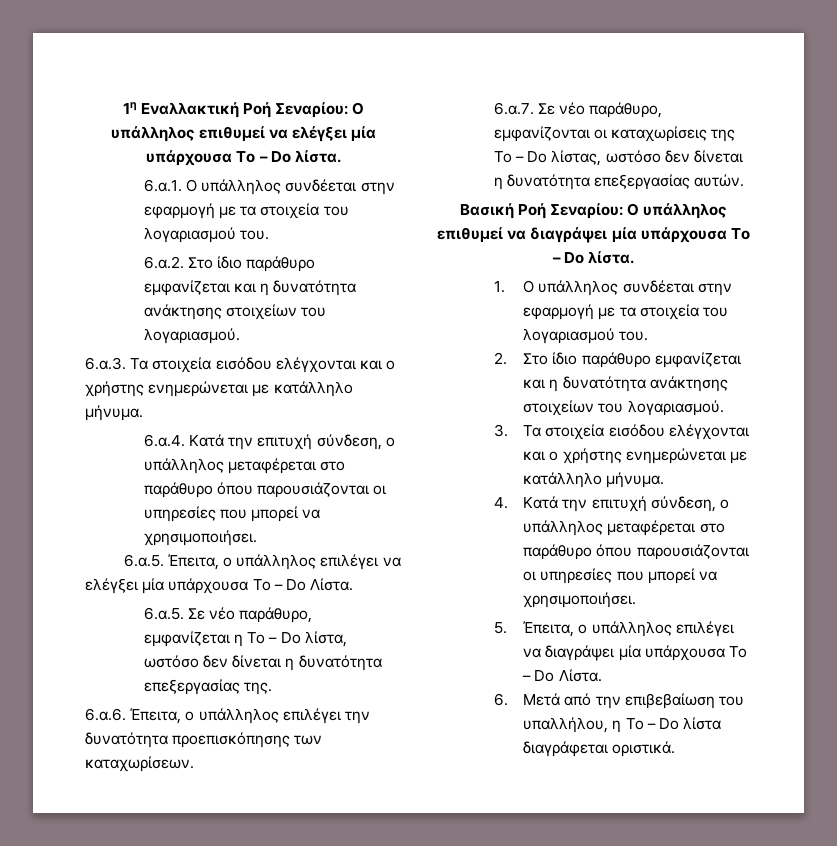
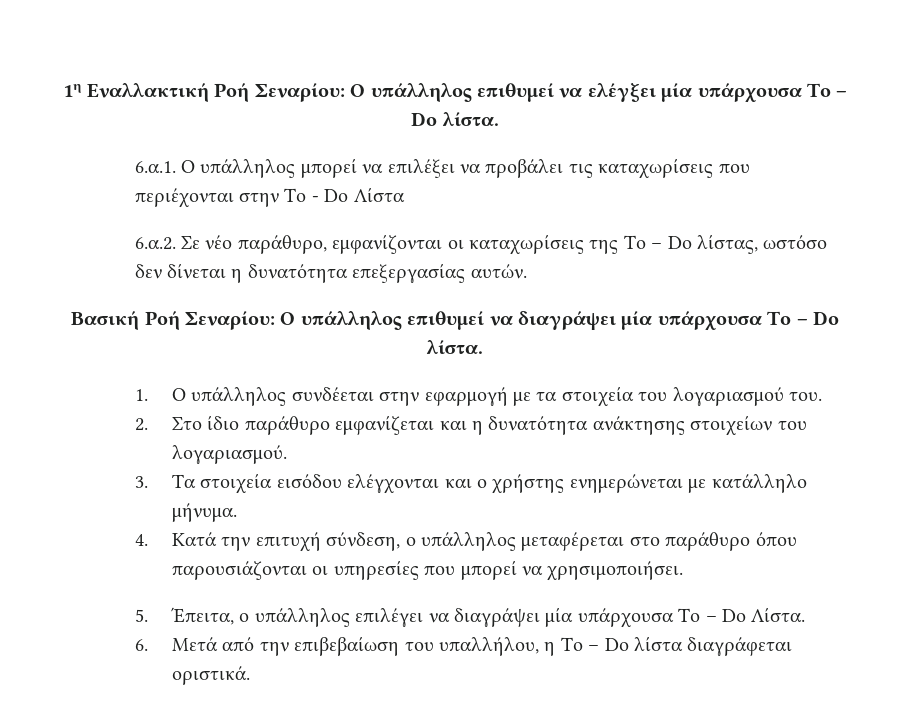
- 6.α.1. Ο υπάλληλος συνδέεται στην εφαρμογή με τα στοιχεία του λογαριασμού του.
- 6.α.2. Στο ίδιο παράθυρο εμφανίζεται και η δυνατότητα ανάκτησης στοιχείων του λογαριασμού.
- 6.α.3. Τα στοιχεία εισόδου ελέγχονται και ο χρήστης ενημερώνεται με κατάλληλο μήνυμα.
- 6.α.4. Κατά την επιτυχή σύνδεση, ο υπάλληλος μεταφέρεται στο παράθυρο όπου παρουσιάζονται οι υπηρεσίες που μπορεί να χρησιμοποιήσει.
- 6.α.5. Έπειτα, ο υπάλληλος επιλέγει να ελέγξει μία υπάρχουσα To – Do Λίστα.
- 6.α.5. Σε νέο παράθυρο, εμφανίζεται η To – Do λίστα, ωστόσο δεν δίνεται η δυνατότητα επεξεργασίας της.
- 6.α.6. Έπειτα, ο υπάλληλος επιλέγει την δυνατότητα προεπισκόπησης των καταχωρίσεων.
- 6.α.7. Σε νέο παράθυρο, εμφανίζονται οι καταχωρίσεις της To – Do λίστας, ωστόσο δεν δίνεται η δυνατότητα επεξεργασίας αυτών.
+ 6.α.1. Ο υπάλληλος μπορεί να επιλέξει να προβάλει τις καταχωρίσεις που περιέχονται στην To - Do Λίστα
+ 6.α.2. Σε νέο παράθυρο, εμφανίζονται οι καταχωρίσεις της To – Do λίστας, ωστόσο δεν δίνεται η δυνατότητα επεξεργασίας αυτών.

